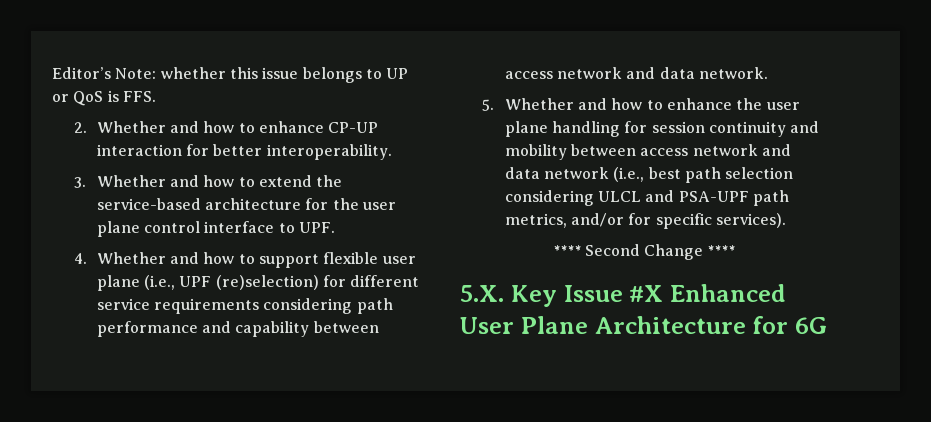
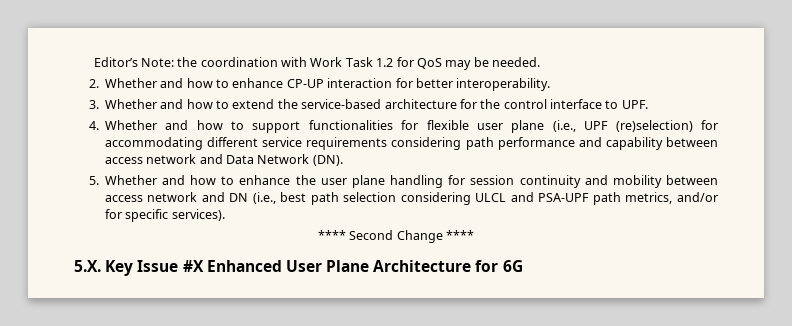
- Editor’s Note: whether this issue belongs to UP or QoS is FFS.
+ Editor’s Note: the coordination with Work Task 1.2 for QoS may be needed.
- 3. Whether and how to extend the service-based architecture for the user plane control interface to UPF.
+ 3. Whether and how to extend the service-based architecture for the control interface to UPF.
- 4. Whether and how to support flexible user plane (i.e., UPF (re)selection) for different service requirements considering path performance and capability between access network and data network.
+ 4. Whether and how to support functionalities for flexible user plane (i.e., UPF (re)selection) for accommodating different service requirements considering path performance and capability between access network and Data Network (DN).
- 5. Whether and how to enhance the user plane handling for session continuity and mobility between access network and data network (i.e., best path selection considering ULCL and PSA-UPF path metrics, and/or for specific services).
+ 5. Whether and how to enhance the user plane handling for session continuity and mobility between access network and DN (i.e., best path selection considering ULCL and PSA-UPF path metrics, and/or for specific services).

